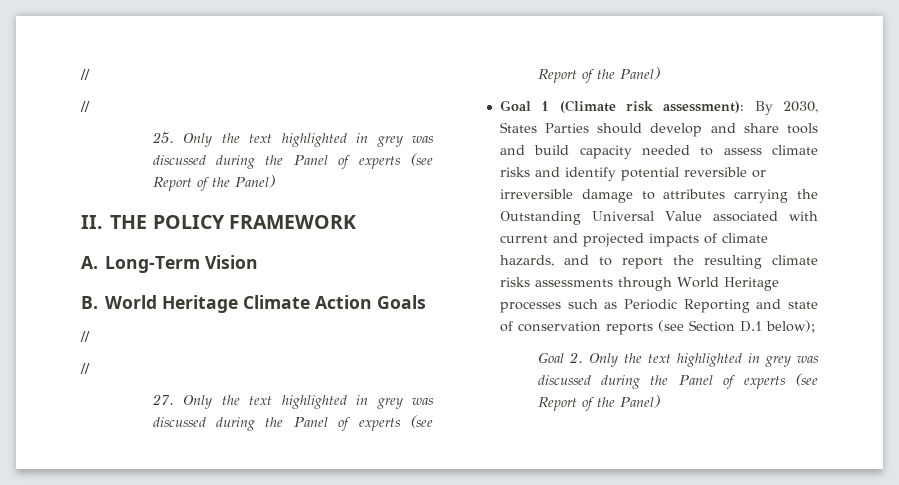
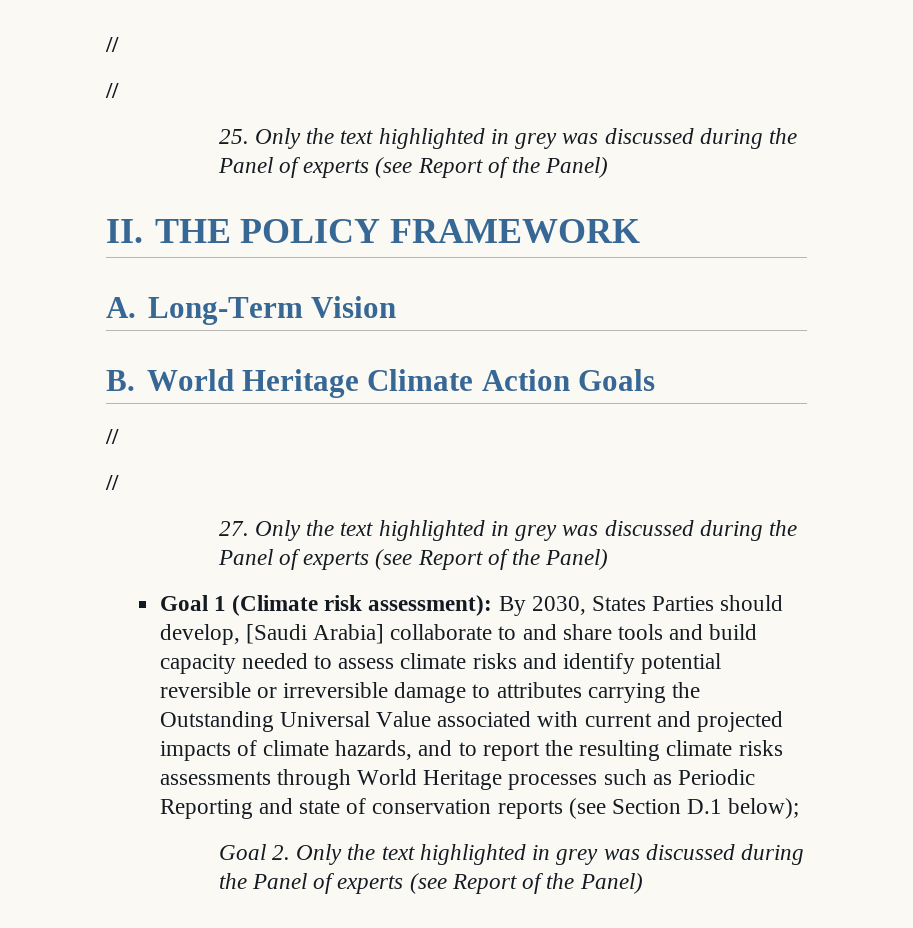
- By 2030, States Parties should develop and share tools and build capacity needed to assess climate risks and identify potential reversible or irreversible damage to attributes carrying the Outstanding Universal Value associated with current and projected impacts of climate hazards, and to report the resulting climate risks assessments through World Heritage processes such as Periodic Reporting and state of conservation reports (see Section D.1 below);
+ By 2030, States Parties should develop, [Saudi Arabia] collaborate to and share tools and build capacity needed to assess climate risks and identify potential reversible or irreversible damage to attributes carrying the Outstanding Universal Value associated with current and projected impacts of climate hazards, and to report the resulting climate risks assessments through World Heritage processes such as Periodic Reporting and state of conservation reports (see Section D.1 below);

